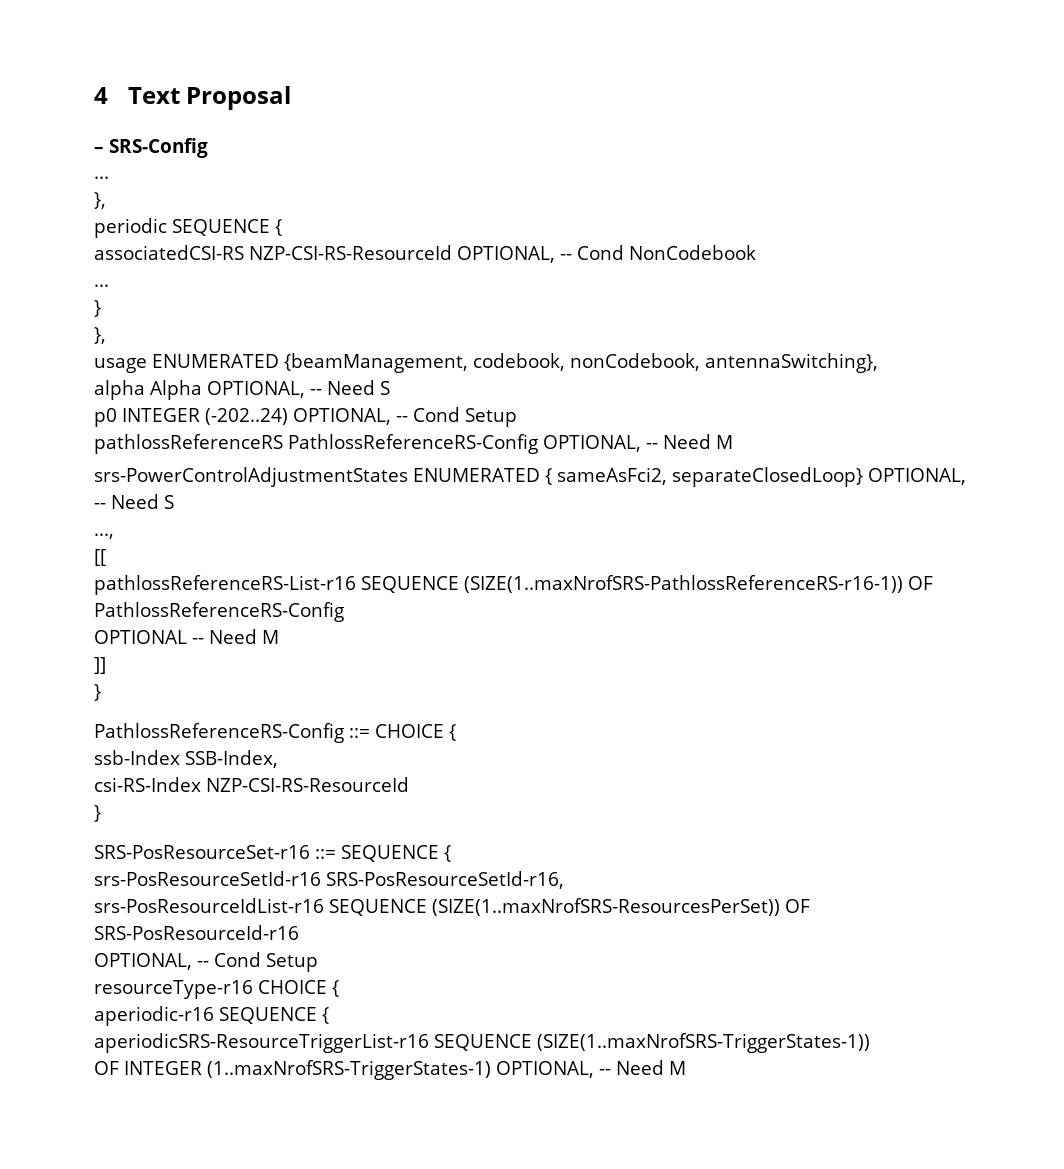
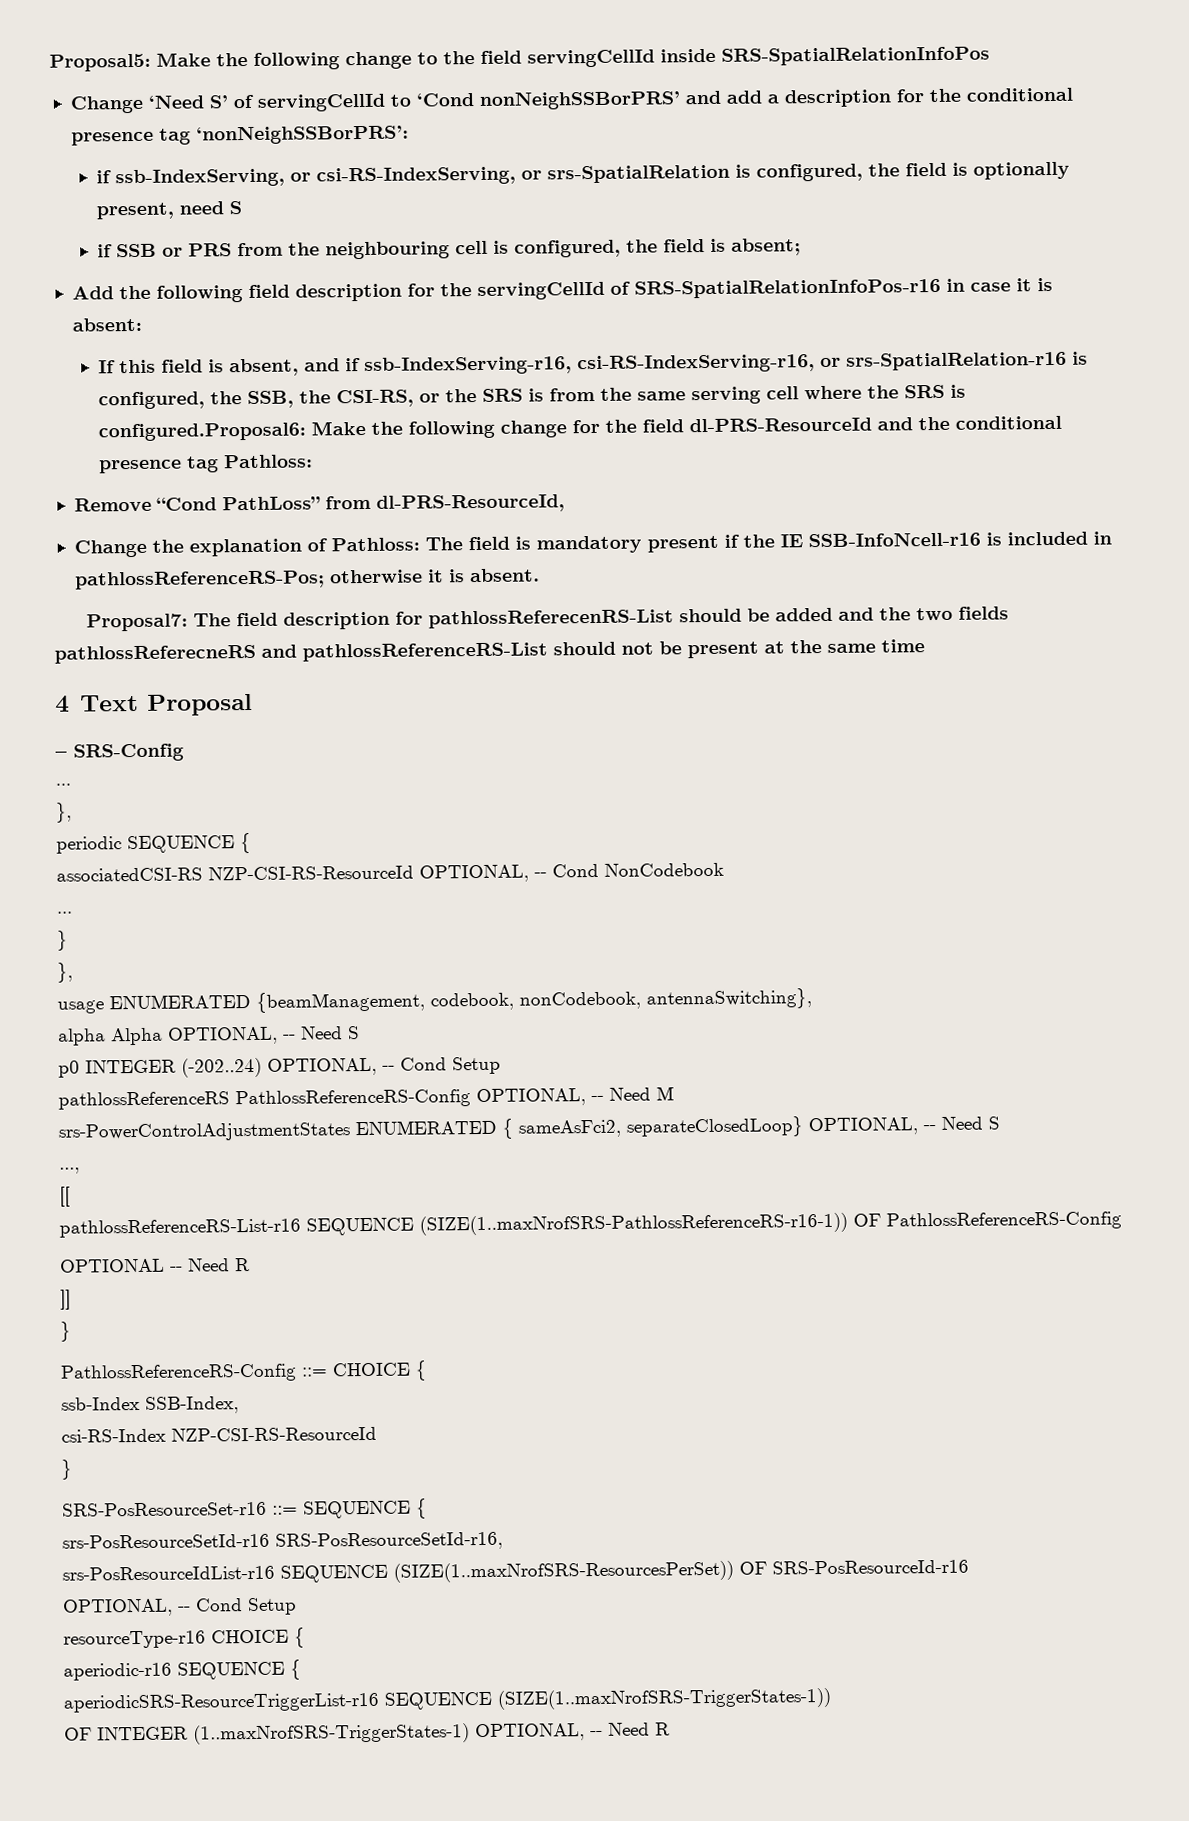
+ Proposal5: Make the following change to the field servingCellId inside SRS-SpatialRelationInfoPos
+ Change ‘Need S’ of servingCellId to ‘Cond nonNeighSSBorPRS’ and add a description for the conditional presence tag ‘nonNeighSSBorPRS’:
+ if ssb-IndexServing, or csi-RS-IndexServing, or srs-SpatialRelation is configured, the field is optionally present, need S
+ if SSB or PRS from the neighbouring cell is configured, the field is absent;
+ Add the following field description for the servingCellId of SRS-SpatialRelationInfoPos-r16 in case it is absent:
+ If this field is absent, and if ssb-IndexServing-r16, csi-RS-IndexServing-r16, or srs-SpatialRelation-r16 is configured, the SSB, the CSI-RS, or the SRS is from the same serving cell where the SRS is configured.Proposal6: Make the following change for the field dl-PRS-ResourceId and the conditional presence tag Pathloss:
+ Remove “Cond PathLoss” from dl-PRS-ResourceId,
+ Change the explanation of Pathloss: The field is mandatory present if the IE SSB-InfoNcell-r16 is included in pathlossReferenceRS-Pos; otherwise it is absent.
+ Proposal7: The field description for pathlossReferecenRS-List should be added and the two fields pathlossReferecneRS and pathlossReferenceRS-List should not be present at the same time
- OPTIONAL -- Need M
+ OPTIONAL -- Need R
- OF INTEGER (1..maxNrofSRS-TriggerStates-1) OPTIONAL, -- Need M
+ OF INTEGER (1..maxNrofSRS-TriggerStates-1) OPTIONAL, -- Need R

